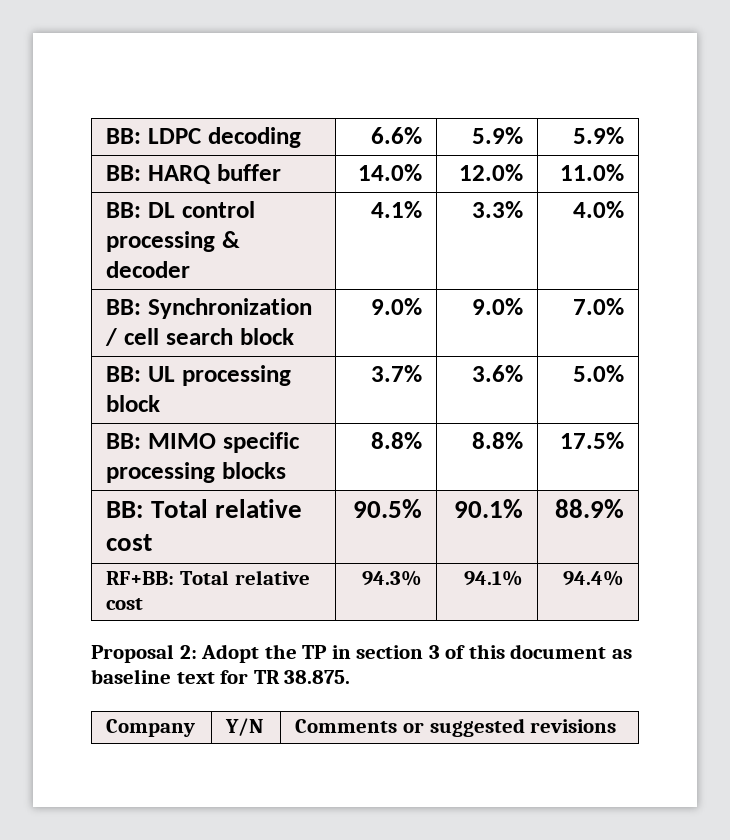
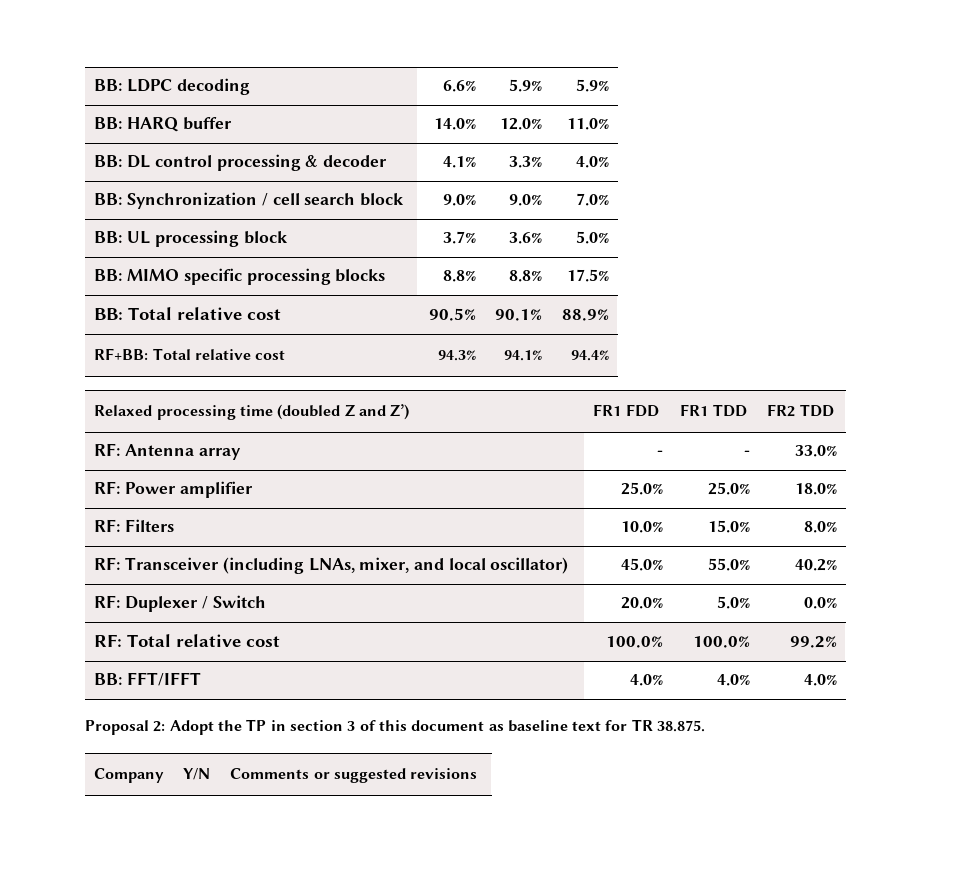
+ Relaxed processing time (doubled Z and Z’) | FR1 FDD | FR1 TDD | FR2 TDD
+ RF: Antenna array | - | - | 33.0%
+ RF: Power amplifier | 25.0% | 25.0% | 18.0%
+ RF: Filters | 10.0% | 15.0% | 8.0%
+ RF: Transceiver (including LNAs, mixer, and local oscillator) | 45.0% | 55.0% | 40.2%
+ RF: Duplexer / Switch | 20.0% | 5.0% | 0.0%
+ RF: Total relative cost | 100.0% | 100.0% | 99.2%
+ BB: FFT/IFFT | 4.0% | 4.0% | 4.0%

